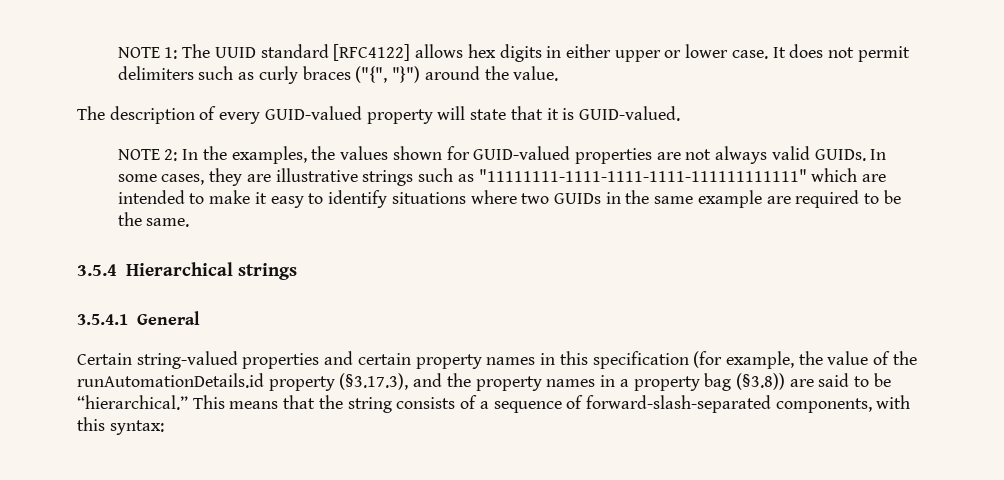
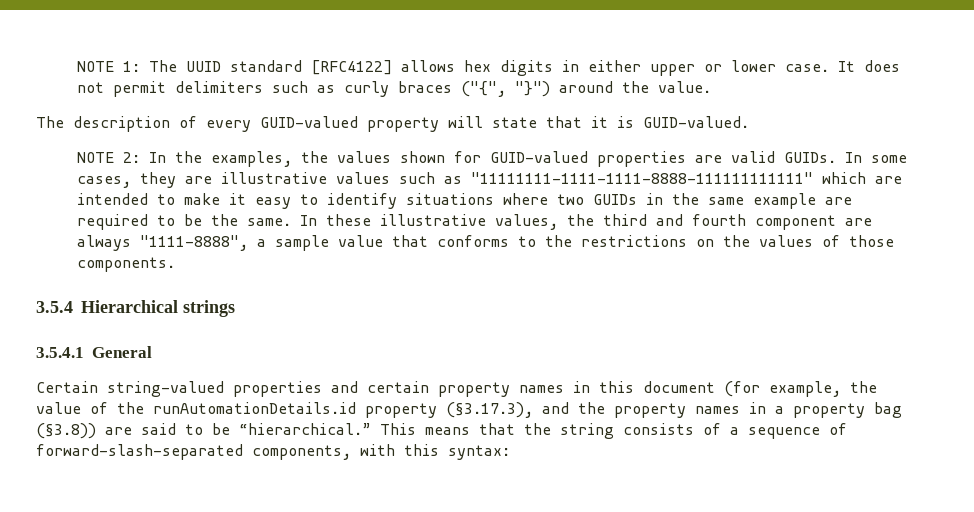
- NOTE 2: In the examples, the values shown for GUID-valued properties are not always valid GUIDs.
+ NOTE 2: In the examples, the values shown for GUID-valued properties are valid GUIDs.
- In some cases, they are illustrative strings such as "11111111-1111-1111-1111-111111111111" which are intended to make it easy to identify situations where two GUIDs in the same example are required to be the same.
+ In some cases, they are illustrative values such as "11111111-1111-1111-8888-111111111111" which are intended to make it easy to identify situations where two GUIDs in the same example are required to be the same. In these illustrative values, the third and fourth component are always "1111-8888", a sample value that conforms to the restrictions on the values of those components.
- Certain string-valued properties and certain property names in this specification (for example, the value of the runAutomationDetails.id property (§3.17.3), and the property names in a property bag (§3.8)) are said to be “hierarchical.”
+ Certain string-valued properties and certain property names in this document (for example, the value of the runAutomationDetails.id property (§3.17.3), and the property names in a property bag (§3.8)) are said to be “hierarchical.”

